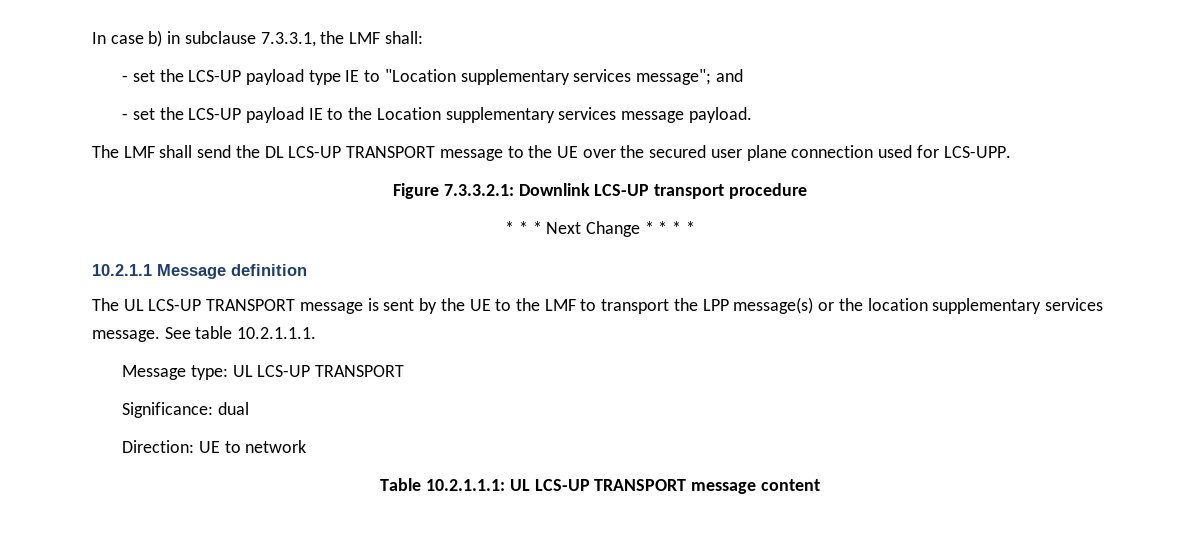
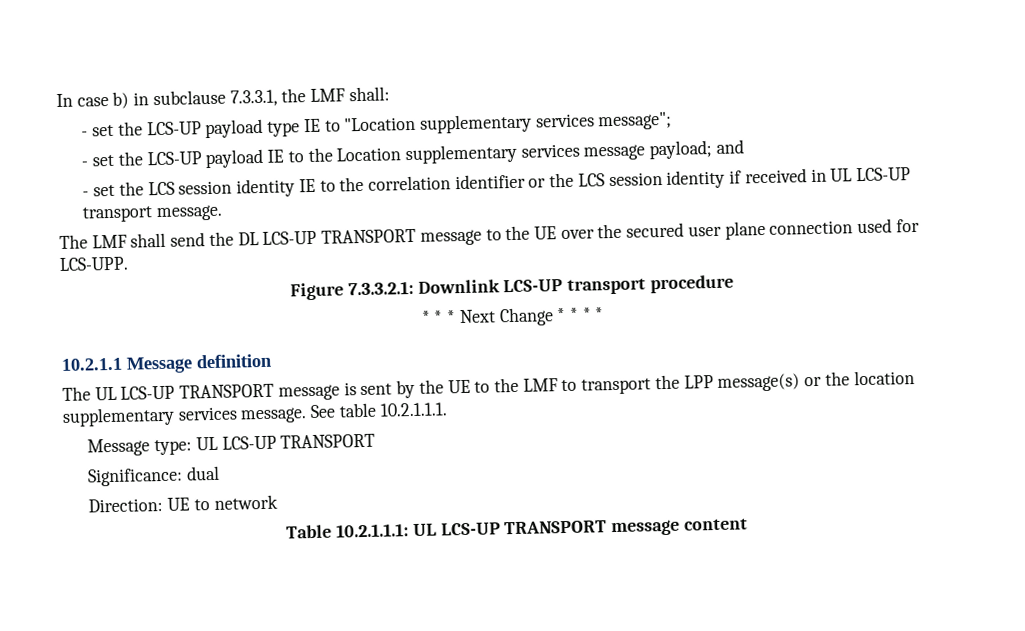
- - set the LCS-UP payload type IE to "Location supplementary services message"; and
+ - set the LCS-UP payload type IE to "Location supplementary services message";
- - set the LCS-UP payload IE to the Location supplementary services message payload.
+ - set the LCS-UP payload IE to the Location supplementary services message payload; and
+ - set the LCS session identity IE to the correlation identifier or the LCS session identity if received in UL LCS-UP transport message.

